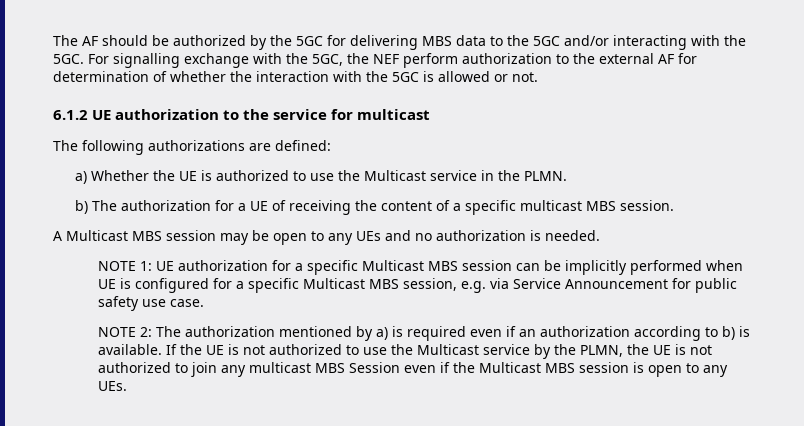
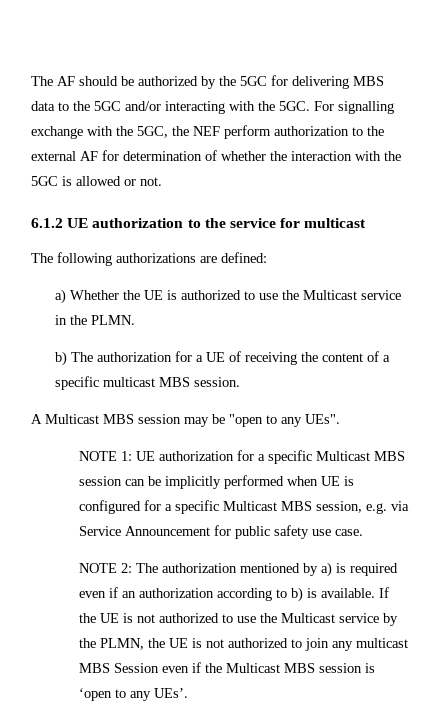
- A Multicast MBS session may be open to any UEs and no authorization is needed.
+ A Multicast MBS session may be "open to any UEs".
- If the UE is not authorized to use the Multicast service by the PLMN, the UE is not authorized to join any multicast MBS Session even if the Multicast MBS session is open to any UEs.
+ If the UE is not authorized to use the Multicast service by the PLMN, the UE is not authorized to join any multicast MBS Session even if the Multicast MBS session is ‘open to any UEs’.

